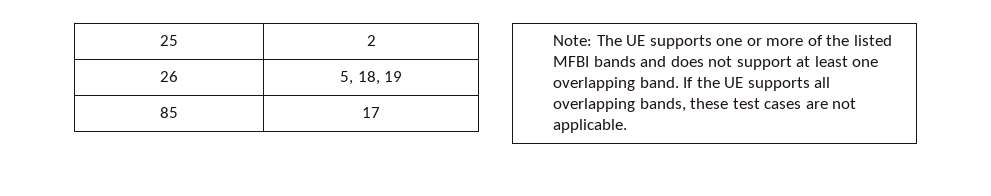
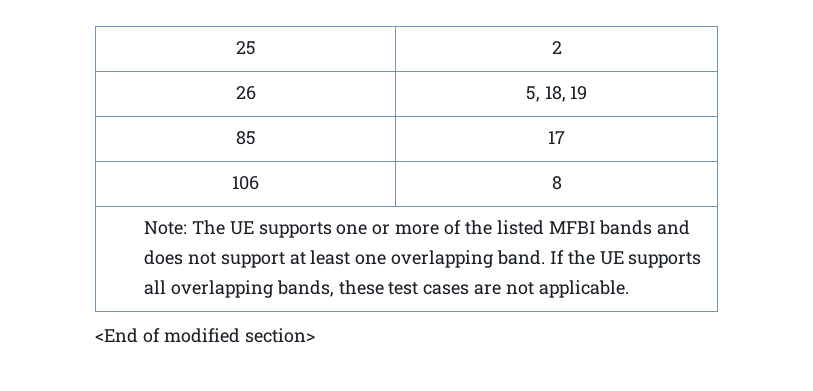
+ 106 | 8
+ <End of modified section>

